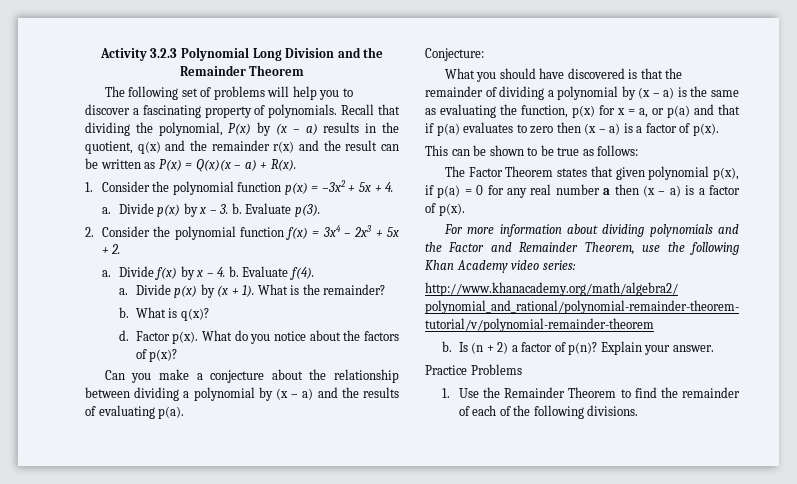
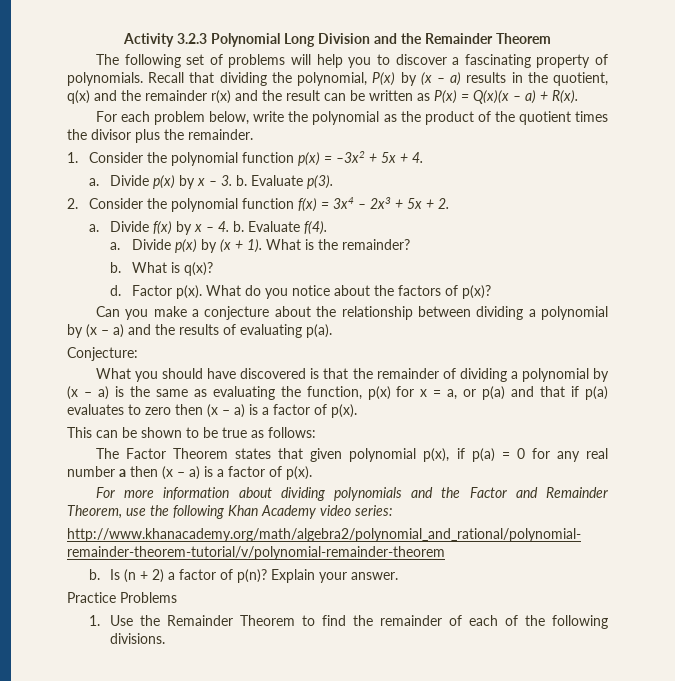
+ For each problem below, write the polynomial as the product of the quotient times the divisor plus the remainder.

